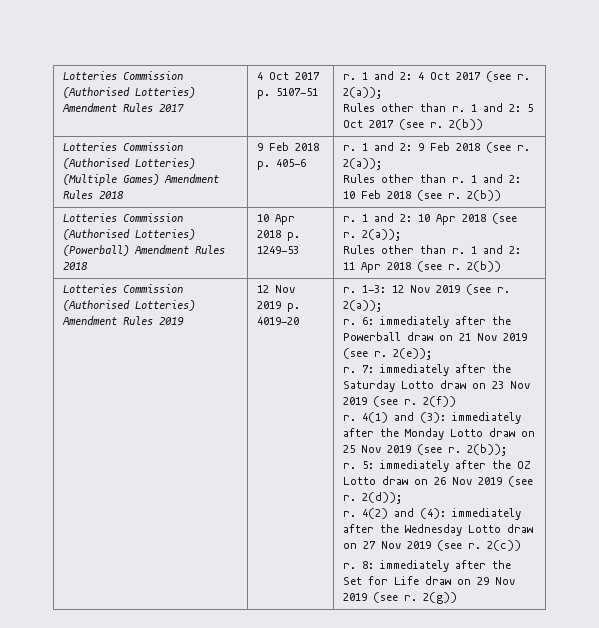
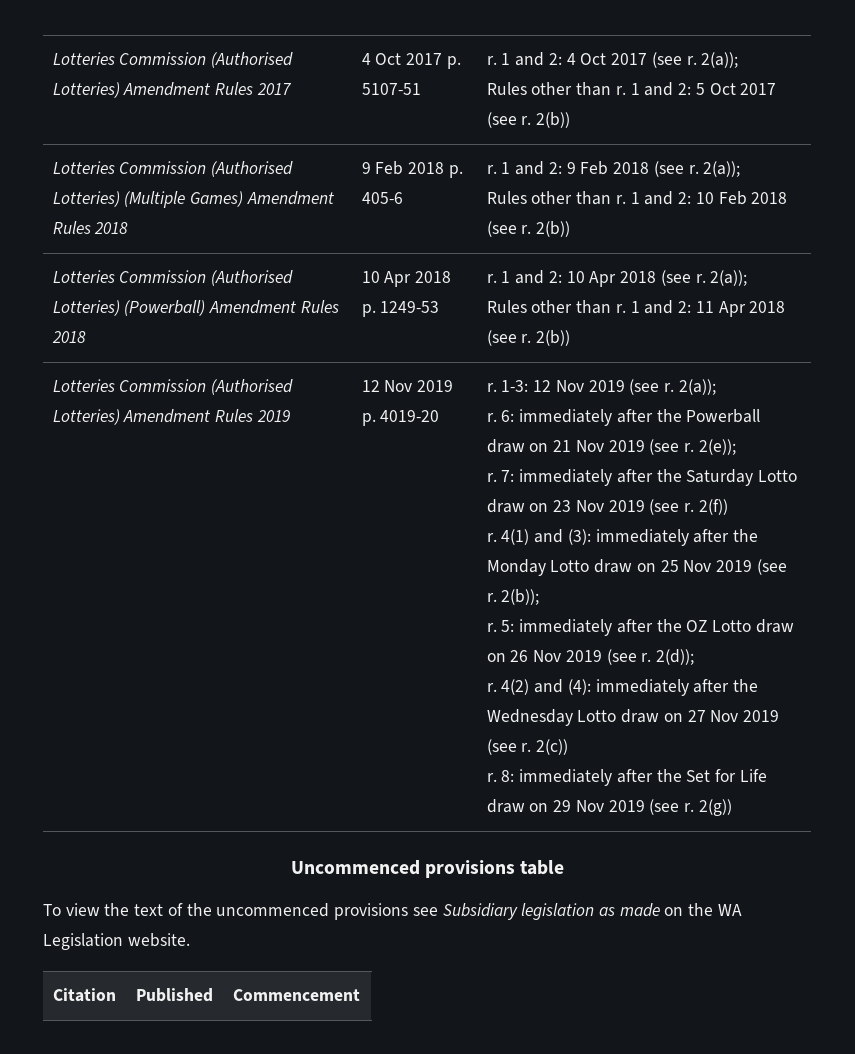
+ Uncommenced provisions table
+ To view the text of the uncommenced provisions see Subsidiary legislation as made on the WA Legislation website.
+ Citation | Published | Commencement

